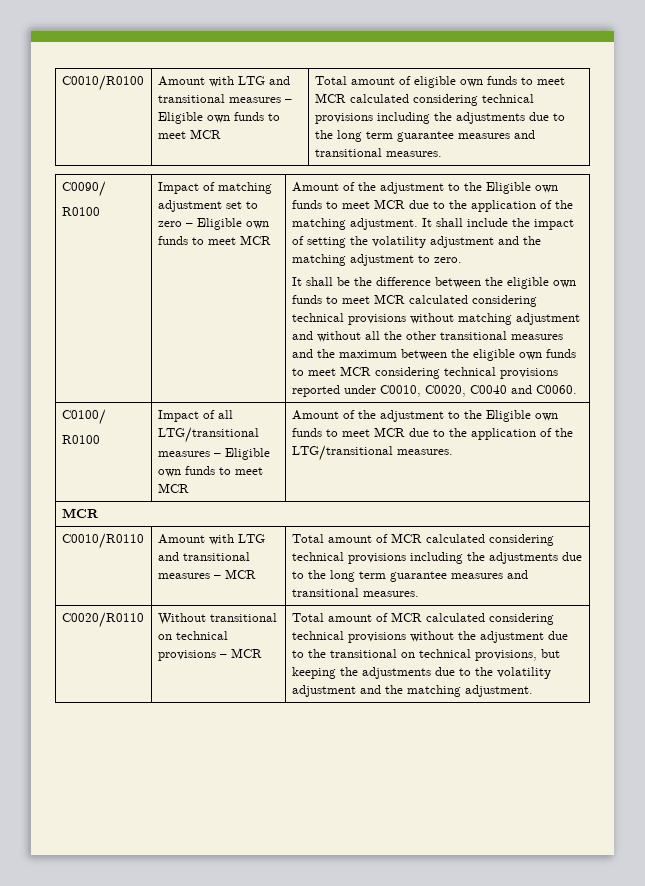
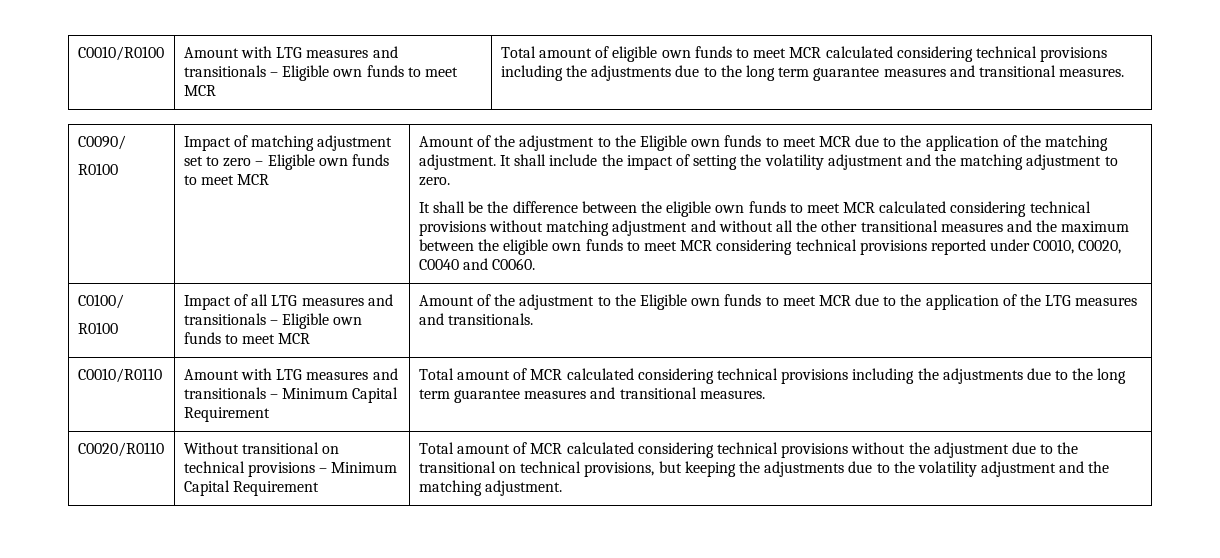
- C0010/R0100 | Amount with LTG and transitional measures – Eligible own funds to meet MCR | Total amount of eligible own funds to meet MCR calculated considering technical provisions including the adjustments due to the long term guarantee measures and transitional measures.
+ C0010/R0100 | Amount with LTG measures and transitionals – Eligible own funds to meet MCR | Total amount of eligible own funds to meet MCR calculated considering technical provisions including the adjustments due to the long term guarantee measures and transitional measures.
  C0100/
- R0100 | Impact of all LTG/transitional measures – Eligible own funds to meet MCR | Amount of the adjustment to the Eligible own funds to meet MCR due to the application of the LTG/transitional measures.
- MCR
+ R0100 | Impact of all LTG measures and transitionals – Eligible own funds to meet MCR | Amount of the adjustment to the Eligible own funds to meet MCR due to the application of the LTG measures and transitionals.
- C0010/R0110 | Amount with LTG and transitional measures – MCR | Total amount of MCR calculated considering technical provisions including the adjustments due to the long term guarantee measures and transitional measures.
+ C0010/R0110 | Amount with LTG measures and transitionals – Minimum Capital Requirement | Total amount of MCR calculated considering technical provisions including the adjustments due to the long term guarantee measures and transitional measures.
- Without transitional on technical provisions – MCR
+ Without transitional on technical provisions – Minimum Capital Requirement

